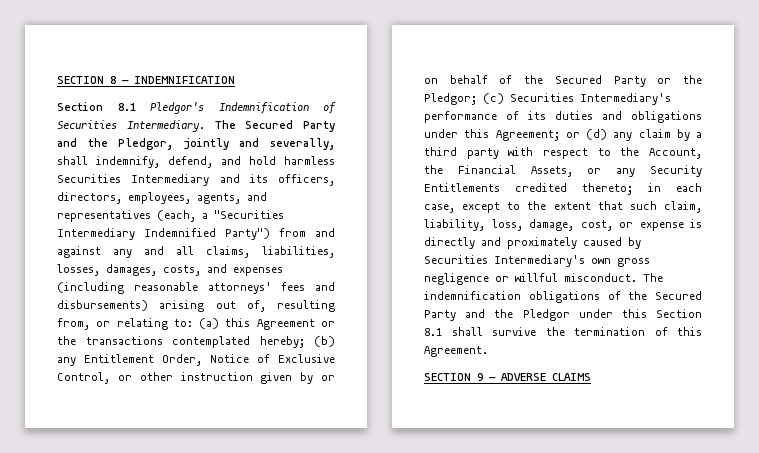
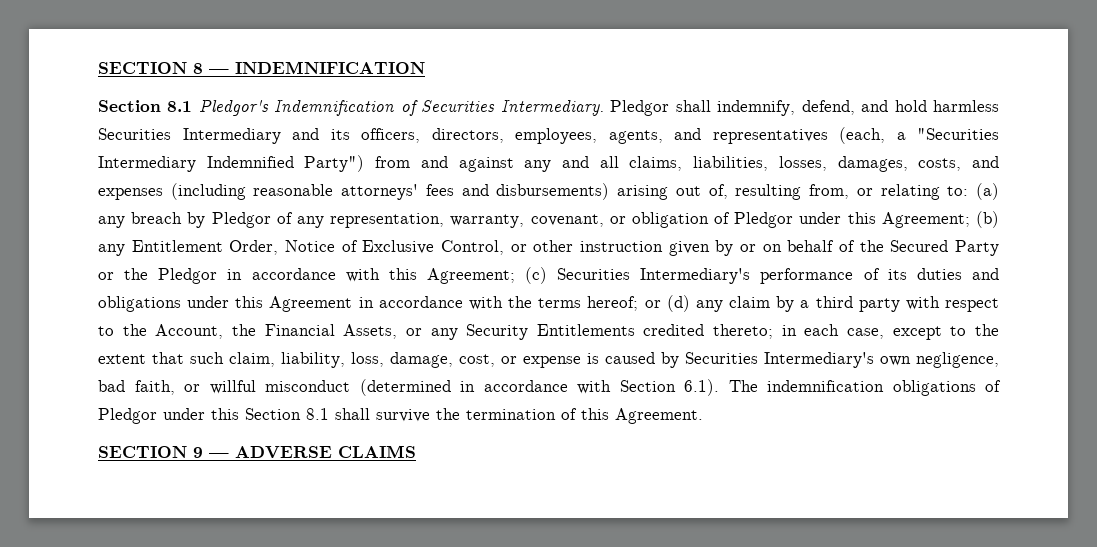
- The Secured Party and the Pledgor, jointly and severally, shall indemnify, defend, and hold harmless Securities Intermediary and its officers, directors, employees, agents, and representatives (each, a "Securities Intermediary Indemnified Party") from and against any and all claims, liabilities, losses, damages, costs, and expenses (including reasonable attorneys' fees and disbursements) arising out of, resulting from, or relating to:
+ Pledgor shall indemnify, defend, and hold harmless Securities Intermediary and its officers, directors, employees, agents, and representatives (each, a "Securities Intermediary Indemnified Party") from and against any and all claims, liabilities, losses, damages, costs, and expenses (including reasonable attorneys' fees and disbursements) arising out of, resulting from, or relating to:
- (a) this Agreement or the transactions contemplated hereby;
+ (a) any breach by Pledgor of any representation, warranty, covenant, or obligation of Pledgor under this Agreement;
- (b) any Entitlement Order, Notice of Exclusive Control, or other instruction given by or on behalf of the Secured Party or the Pledgor;
+ (b) any Entitlement Order, Notice of Exclusive Control, or other instruction given by or on behalf of the Secured Party or the Pledgor in accordance with this Agreement;
- (c) Securities Intermediary's performance of its duties and obligations under this Agreement;
+ (c) Securities Intermediary's performance of its duties and obligations under this Agreement in accordance with the terms hereof;
- in each case, except to the extent that such claim, liability, loss, damage, cost, or expense is directly and proximately caused by Securities Intermediary's own gross negligence or willful misconduct. The indemnification obligations of the Secured Party and the Pledgor under this Section 8.1 shall survive the termination of this Agreement.
+ in each case, except to the extent that such claim, liability, loss, damage, cost, or expense is caused by Securities Intermediary's own negligence, bad faith, or willful misconduct (determined in accordance with Section 6.1). The indemnification obligations of Pledgor under this Section 8.1 shall survive the termination of this Agreement.

